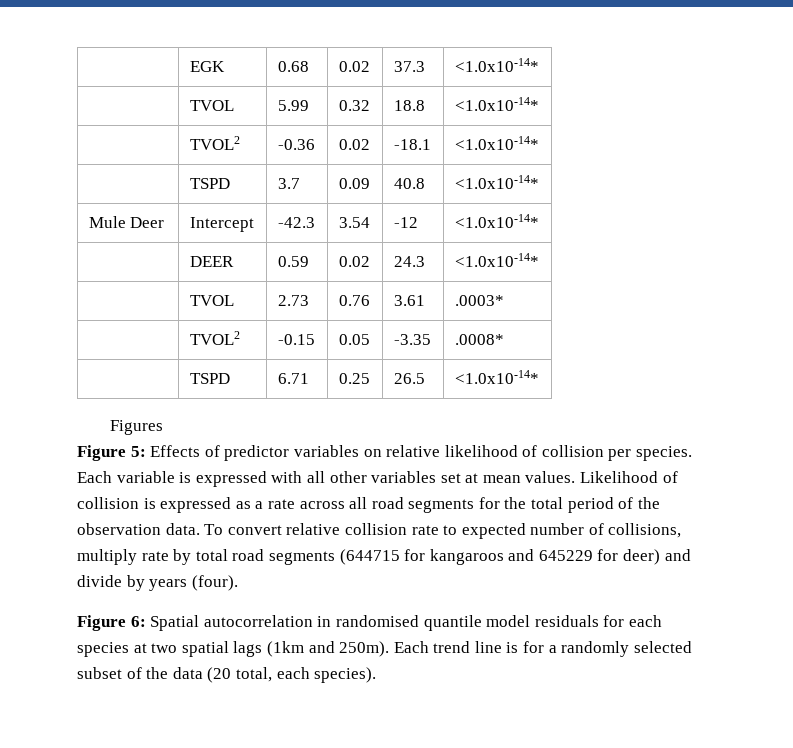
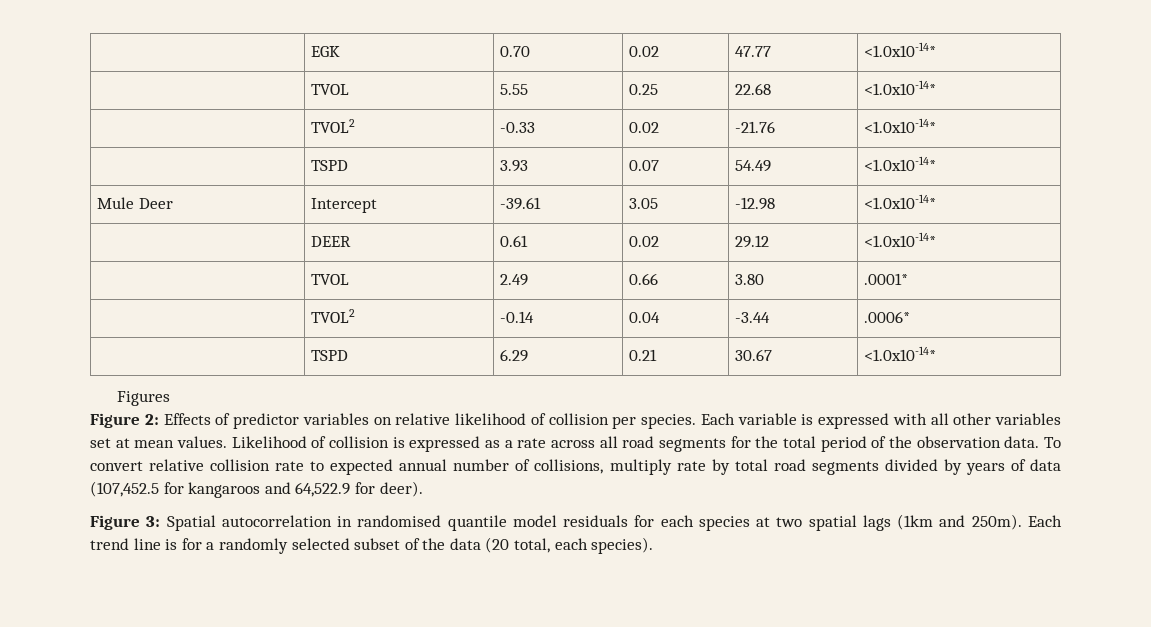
- | EGK | 0.68 | 0.02 | 37.3 | <1.0x10-14*
- | TVOL | 5.99 | 0.32 | 18.8 | <1.0x10-14*
+ | EGK | 0.70 | 0.02 | 47.77 | <1.0x10-14*
+ | TVOL | 5.55 | 0.25 | 22.68 | <1.0x10-14*
- | TVOL2 | -0.36 | 0.02 | -18.1 | <1.0x10-14*
+ | TVOL2 | -0.33 | 0.02 | -21.76 | <1.0x10-14*
- | TSPD | 3.7 | 0.09 | 40.8 | <1.0x10-14*
+ | TSPD | 3.93 | 0.07 | 54.49 | <1.0x10-14*
- Mule Deer | Intercept | -42.3 | 3.54 | -12 | <1.0x10-14*
+ Mule Deer | Intercept | -39.61 | 3.05 | -12.98 | <1.0x10-14*
- | DEER | 0.59 | 0.02 | 24.3 | <1.0x10-14*
- | TVOL | 2.73 | 0.76 | 3.61 | .0003*
- | TVOL2 | -0.15 | 0.05 | -3.35 | .0008*
- | TSPD | 6.71 | 0.25 | 26.5 | <1.0x10-14*
+ | DEER | 0.61 | 0.02 | 29.12 | <1.0x10-14*
+ | TVOL | 2.49 | 0.66 | 3.80 | .0001*
+ | TVOL2 | -0.14 | 0.04 | -3.44 | .0006*
+ | TSPD | 6.29 | 0.21 | 30.67 | <1.0x10-14*
- Figure 5: Effects of predictor variables on relative likelihood of collision per species.
+ Figure 2: Effects of predictor variables on relative likelihood of collision per species.
- To convert relative collision rate to expected number of collisions, multiply rate by total road segments (644715 for kangaroos and 645229 for deer) and divide by years (four).
- Figure 6: Spatial autocorrelation in randomised quantile model residuals for each species at two spatial lags (1km and 250m).
+ To convert relative collision rate to expected annual number of collisions, multiply rate by total road segments divided by years of data (107,452.5 for kangaroos and 64,522.9 for deer).
+ Figure 3: Spatial autocorrelation in randomised quantile model residuals for each species at two spatial lags (1km and 250m).

